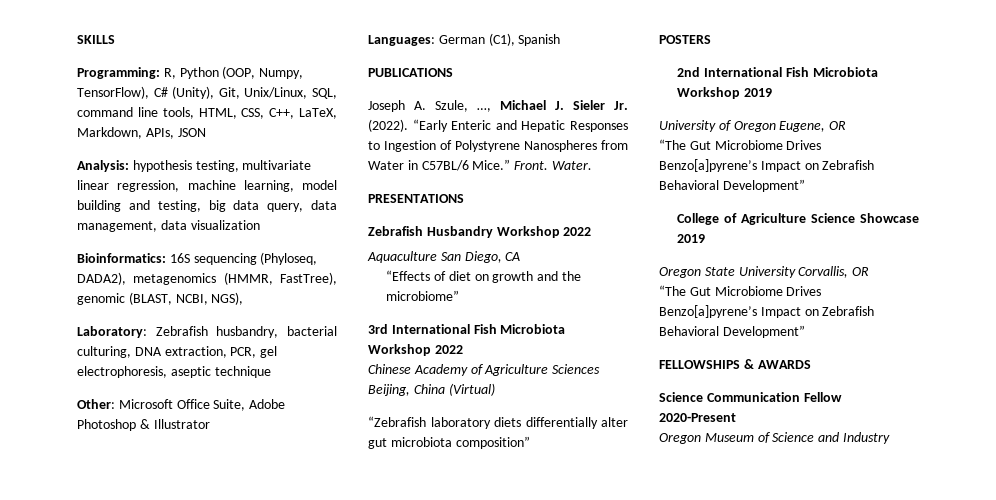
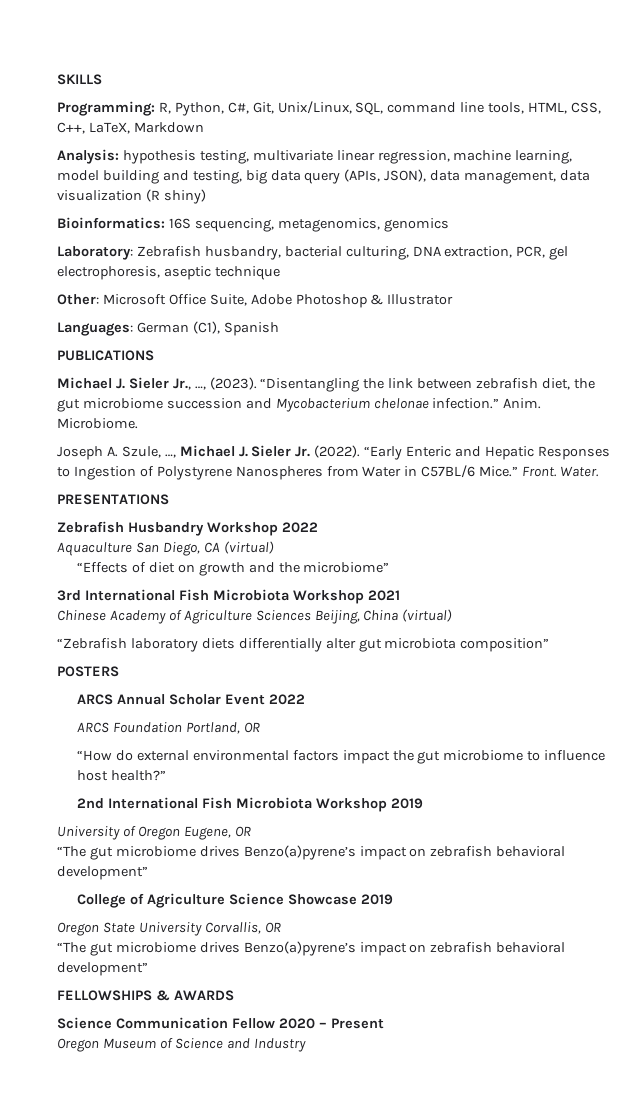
- Programming: R, Python (OOP, Numpy, TensorFlow), C# (Unity), Git, Unix/Linux, SQL, command line tools, HTML, CSS, C++, LaTeX, Markdown, APIs, JSON
+ Programming: R, Python, C#, Git, Unix/Linux, SQL, command line tools, HTML, CSS, C++, LaTeX, Markdown
- Analysis: hypothesis testing, multivariate linear regression, machine learning, model building and testing, big data query, data management, data visualization
+ Analysis: hypothesis testing, multivariate linear regression, machine learning, model building and testing, big data query (APIs, JSON), data management, data visualization (R shiny)
- Bioinformatics: 16S sequencing (Phyloseq, DADA2), metagenomics (HMMR, FastTree), genomic (BLAST, NCBI, NGS),
+ Bioinformatics: 16S sequencing, metagenomics, genomics
+ Michael J. Sieler Jr., …, (2023). “Disentangling the link between zebrafish diet, the gut microbiome succession and Mycobacterium chelonae infection.” Anim. Microbiome.
- Aquaculture San Diego, CA
+ Aquaculture San Diego, CA (virtual)
- 3rd International Fish Microbiota Workshop 2022
+ 3rd International Fish Microbiota Workshop 2021
- Chinese Academy of Agriculture Sciences Beijing, China (Virtual)
+ Chinese Academy of Agriculture Sciences Beijing, China (virtual)
+ ARCS Annual Scholar Event 2022
+ ARCS Foundation Portland, OR
+ “How do external environmental factors impact the gut microbiome to influence host health?”
  University of Oregon Eugene, OR
- “The Gut Microbiome Drives Benzo[a]pyrene’s Impact on Zebrafish Behavioral Development”
+ “The gut microbiome drives Benzo(a)pyrene’s impact on zebrafish behavioral development”
  Oregon State University Corvallis, OR
- “The Gut Microbiome Drives Benzo[a]pyrene’s Impact on Zebrafish Behavioral Development”
+ “The gut microbiome drives Benzo(a)pyrene’s impact on zebrafish behavioral development”
- Science Communication Fellow 2020-Present
+ Science Communication Fellow 2020 – Present

